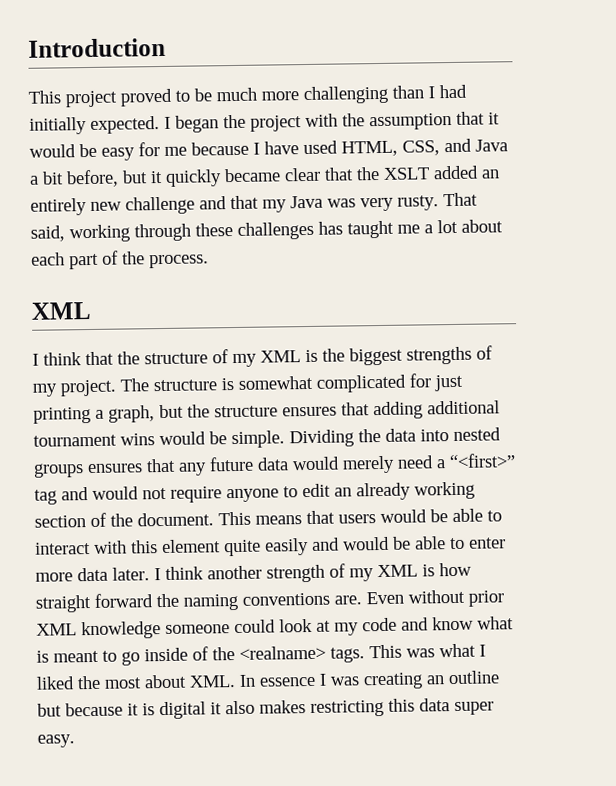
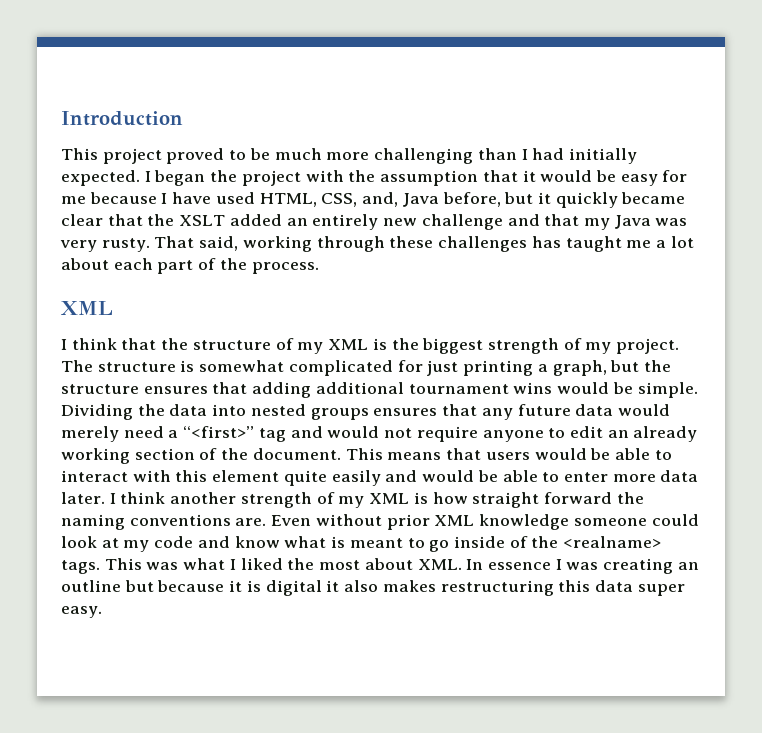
- I began the project with the assumption that it would be easy for me because I have used HTML, CSS, and Java a bit before, but it quickly became clear that the XSLT added an entirely new challenge and that my Java was very rusty.
+ I began the project with the assumption that it would be easy for me because I have used HTML, CSS, and, Java before, but it quickly became clear that the XSLT added an entirely new challenge and that my Java was very rusty.
- I think that the structure of my XML is the biggest strengths of my project.
+ I think that the structure of my XML is the biggest strength of my project.
- This was what I liked the most about XML. In essence I was creating an outline but because it is digital it also makes restricting this data super easy.
+ This was what I liked the most about XML. In essence I was creating an outline but because it is digital it also makes restructuring this data super easy.

